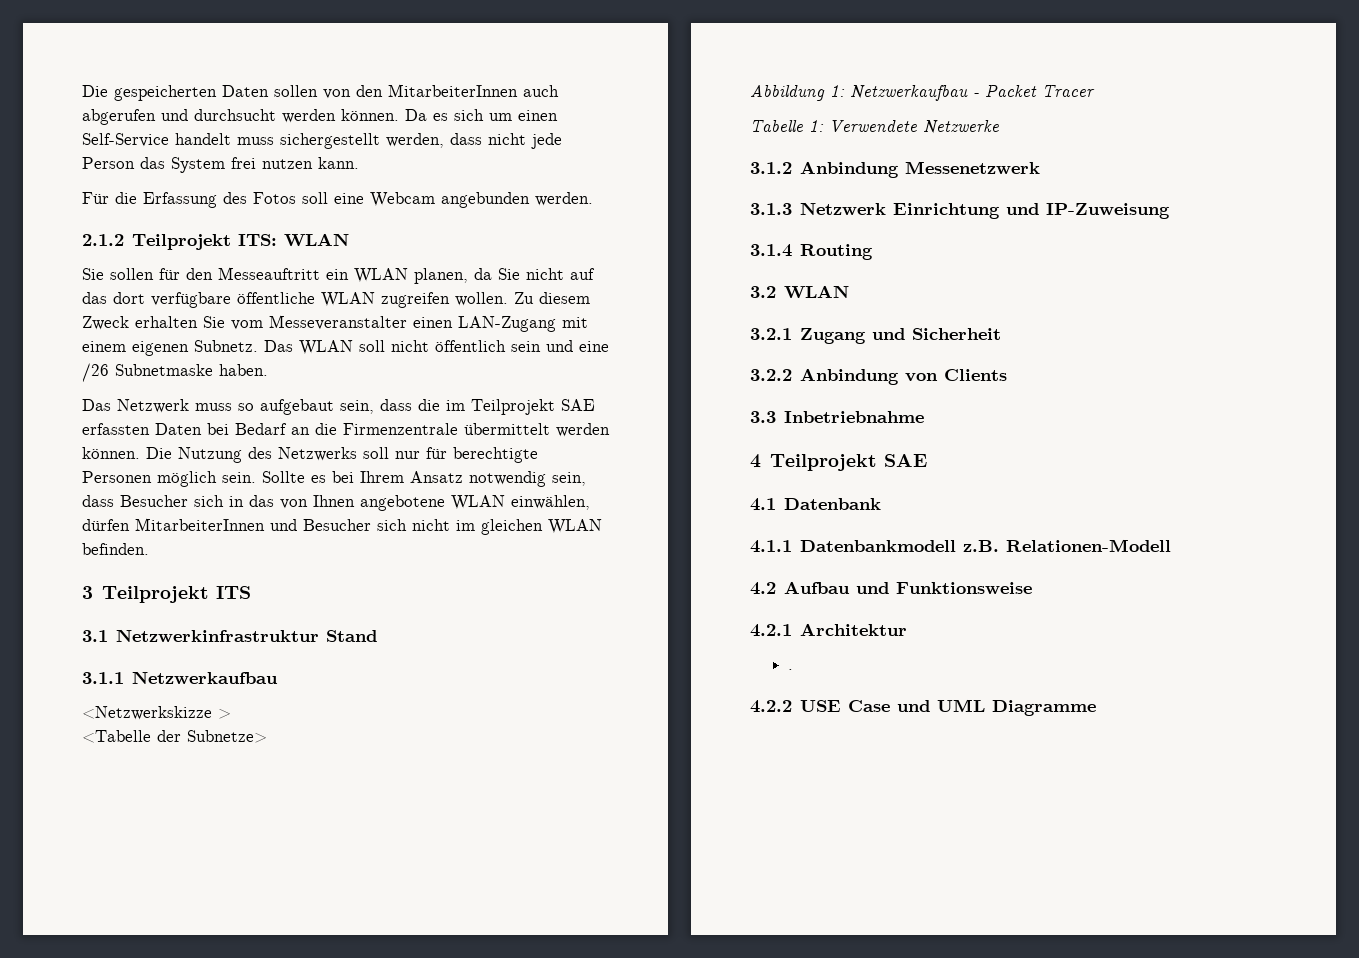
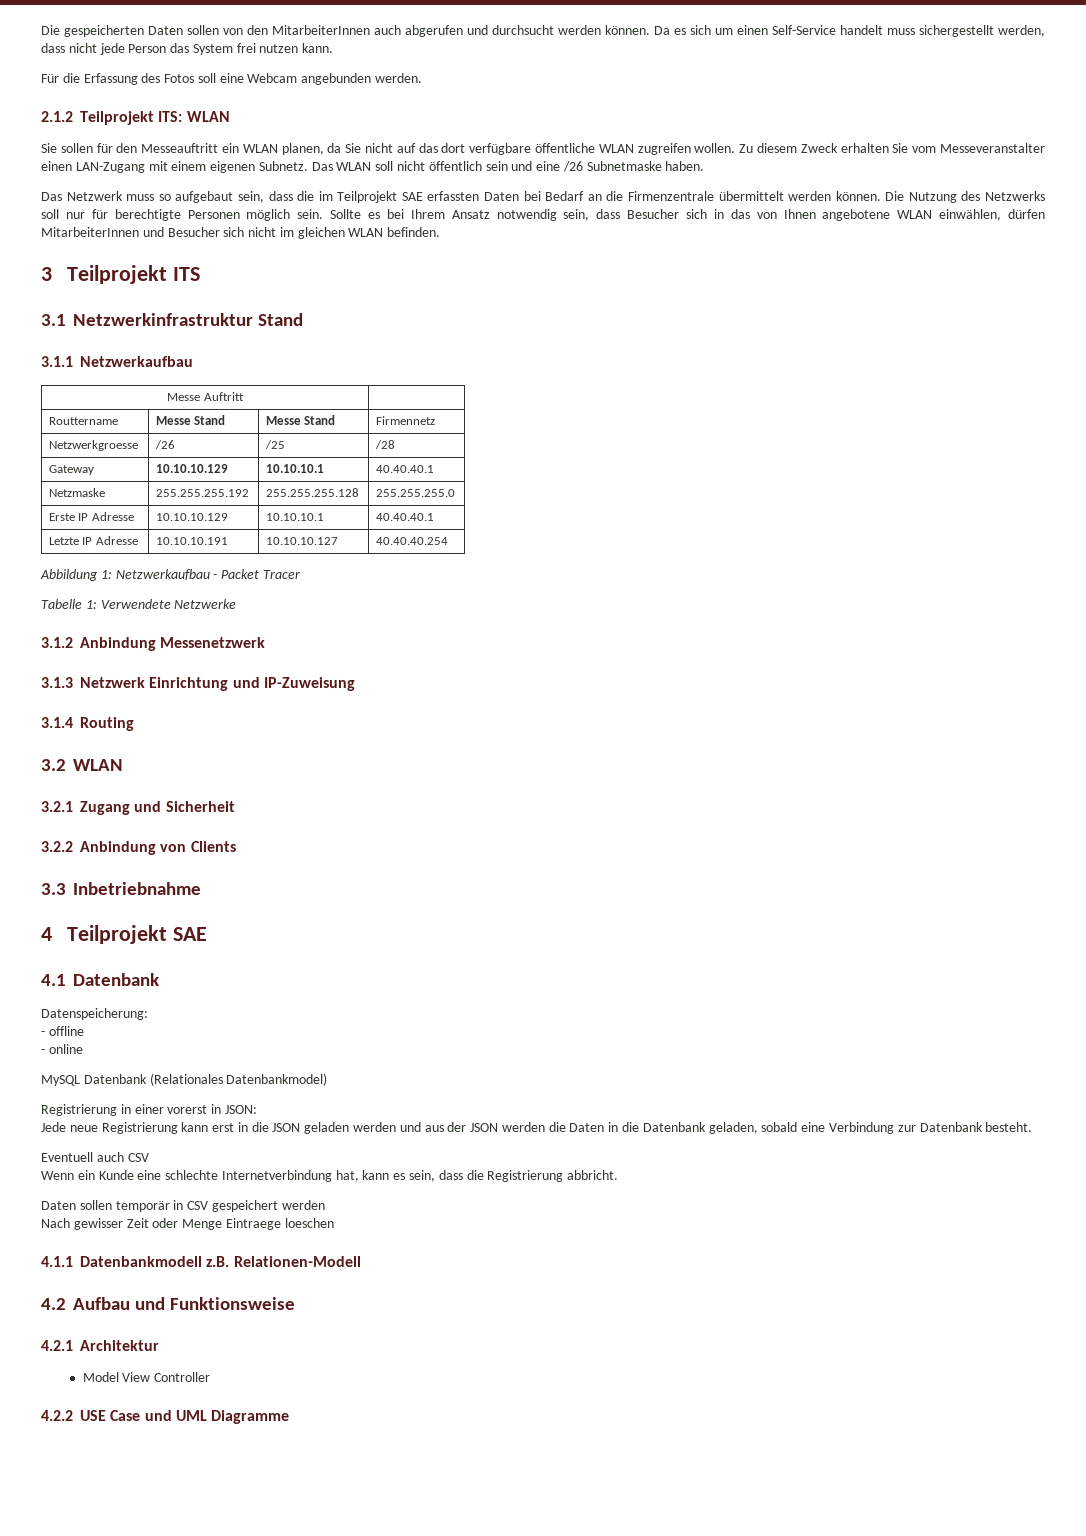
- <Netzwerkskizze >
- <Tabelle der Subnetze>
+ Messe Auftritt |
+ Routtername | Messe Stand | Messe Stand | Firmennetz
+ Netzwerkgroesse | /26 | /25 | /28
+ Gateway | 10.10.10.129 | 10.10.10.1 | 40.40.40.1
+ Netzmaske | 255.255.255.192 | 255.255.255.128 | 255.255.255.0
+ Erste IP Adresse | 10.10.10.129 | 10.10.10.1 | 40.40.40.1
+ Letzte IP Adresse | 10.10.10.191 | 10.10.10.127 | 40.40.40.254
+ Datenspeicherung:
+ - offline
+ - online
+ MySQL Datenbank (Relationales Datenbankmodel)
+ Registrierung in einer vorerst in JSON:
+ Jede neue Registrierung kann erst in die JSON geladen werden und aus der JSON werden die Daten in die Datenbank geladen, sobald eine Verbindung zur Datenbank besteht.
+ Eventuell auch CSV
+ Wenn ein Kunde eine schlechte Internetverbindung hat, kann es sein, dass die Registrierung abbricht.
+ Daten sollen temporär in CSV gespeichert werden
+ Nach gewisser Zeit oder Menge Eintraege loeschen
- .
+ Model View Controller

